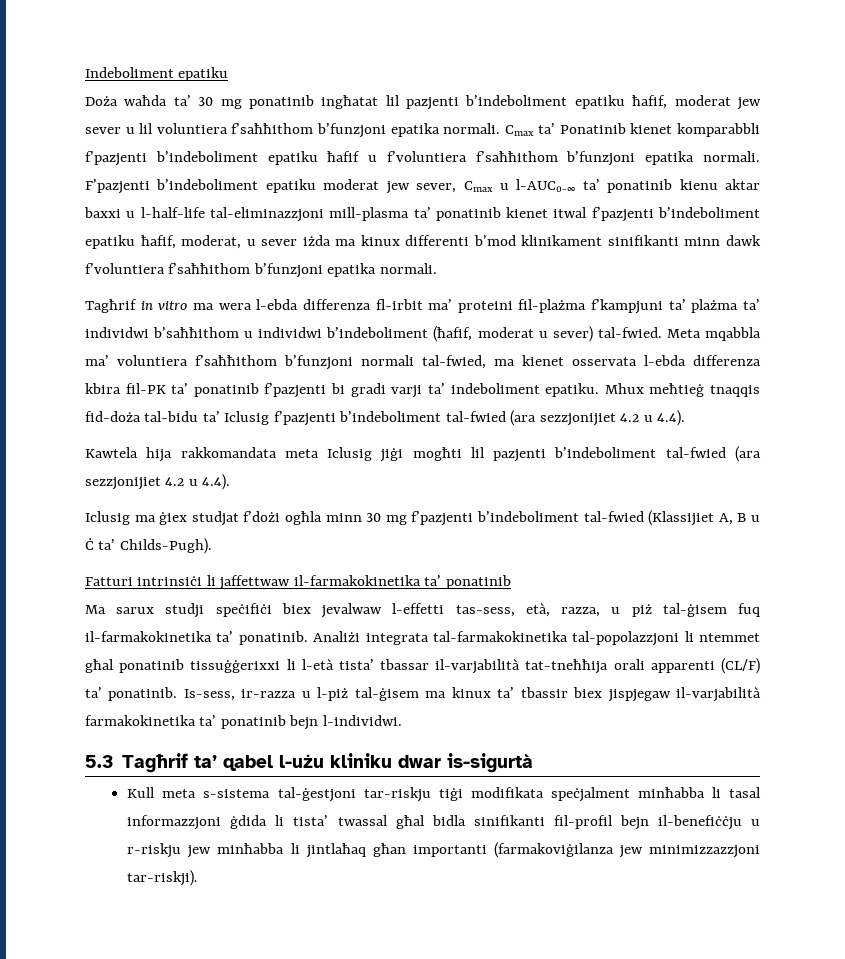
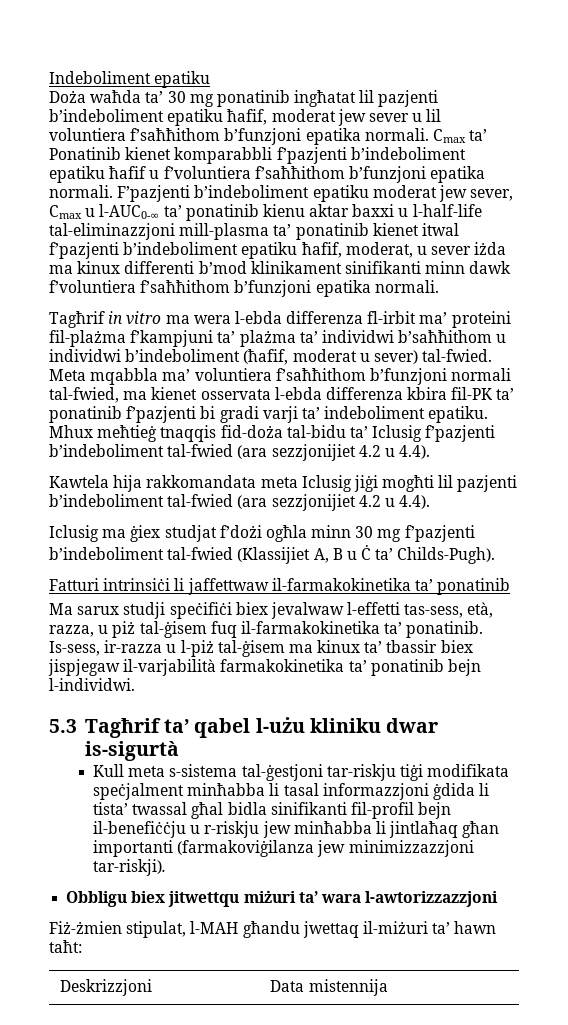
- Analiżi integrata tal-farmakokinetika tal-popolazzjoni li ntemmet għal ponatinib tissuġġerixxi li l-età tista’ tbassar il-varjabilità tat-tneħħija orali apparenti (CL/F) ta’ ponatinib.
+ Obbligu biex jitwettqu miżuri ta’ wara l-awtorizzazzjoni
+ Fiż-żmien stipulat, l-MAH għandu jwettaq il-miżuri ta’ hawn taħt:
+ Deskrizzjoni | Data mistennija

